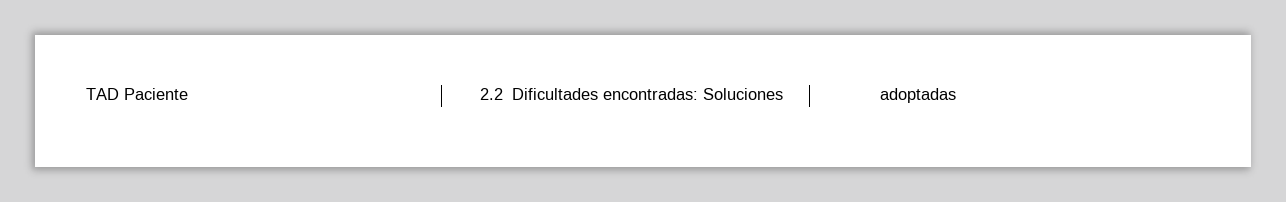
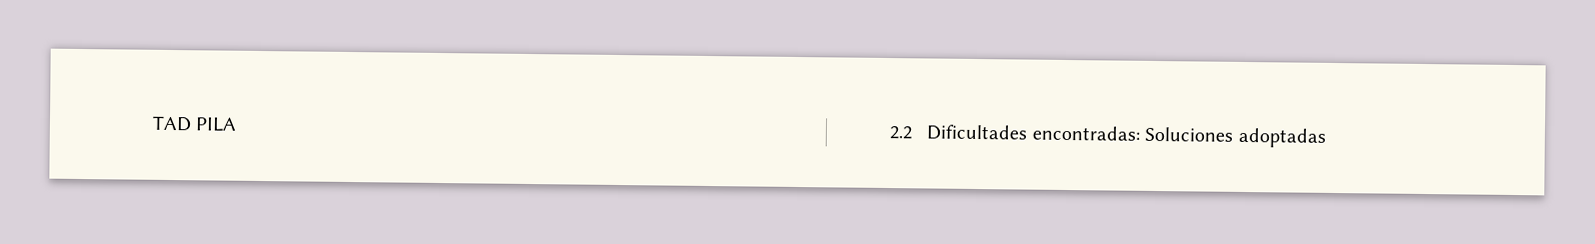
- TAD Paciente
+ TAD PILA

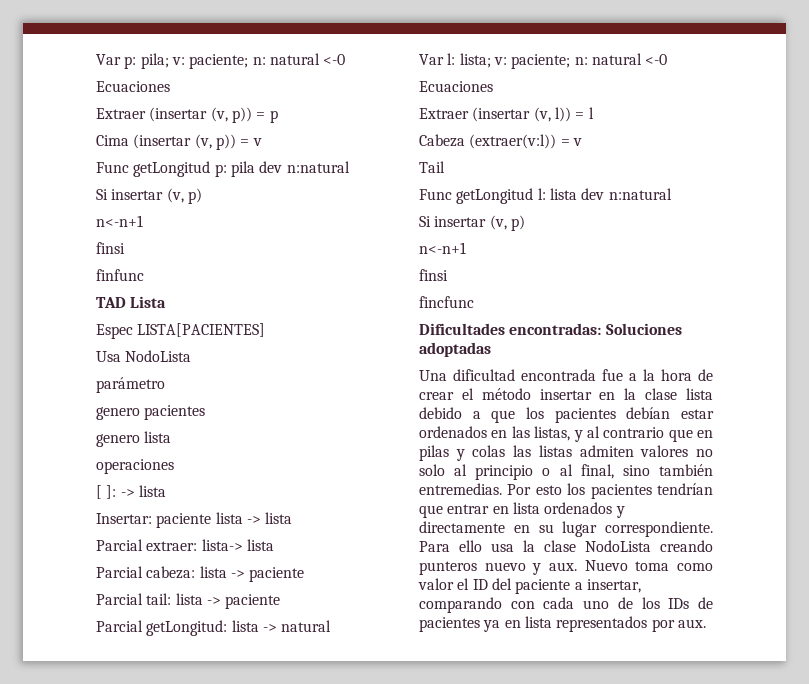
- TAD PILA
- 2.2 Dificultades encontradas: Soluciones adoptadas
+ Var p: pila; v: paciente; n: natural <-0
+ Ecuaciones
+ Extraer (insertar (v, p)) = p
+ Cima (insertar (v, p)) = v
+ Func getLongitud p: pila dev n:natural
+ Si insertar (v, p)
+ n<-n+1
+ finsi
+ finfunc
+ TAD Lista
+ Espec LISTA[PACIENTES]
+ Usa NodoLista
+ parámetro
+ genero pacientes
+ genero lista
+ operaciones
+ [ ]: -> lista
+ Insertar: paciente lista -> lista
+ Parcial extraer: lista-> lista
+ Parcial cabeza: lista -> paciente
+ Parcial tail: lista -> paciente
+ Parcial getLongitud: lista -> natural
+ Var l: lista; v: paciente; n: natural <-0
+ Ecuaciones
+ Extraer (insertar (v, l)) = l
+ Cabeza (extraer(v:l)) = v
+ Tail
+ Func getLongitud l: lista dev n:natural
+ Si insertar (v, p)
+ n<-n+1
+ finsi
+ fincfunc
+ Dificultades encontradas: Soluciones adoptadas
+ Una dificultad encontrada fue a la hora de crear el método insertar en la clase lista debido a que los pacientes debían estar ordenados en las listas, y al contrario que en pilas y colas las listas admiten valores no solo al principio o al final, sino también entremedias. Por esto los pacientes tendrían que entrar en lista ordenados y directamente en su lugar correspondiente. Para ello usa la clase NodoLista creando punteros nuevo y aux. Nuevo toma como valor el ID del paciente a insertar, comparando con cada uno de los IDs de pacientes ya en lista representados por aux.

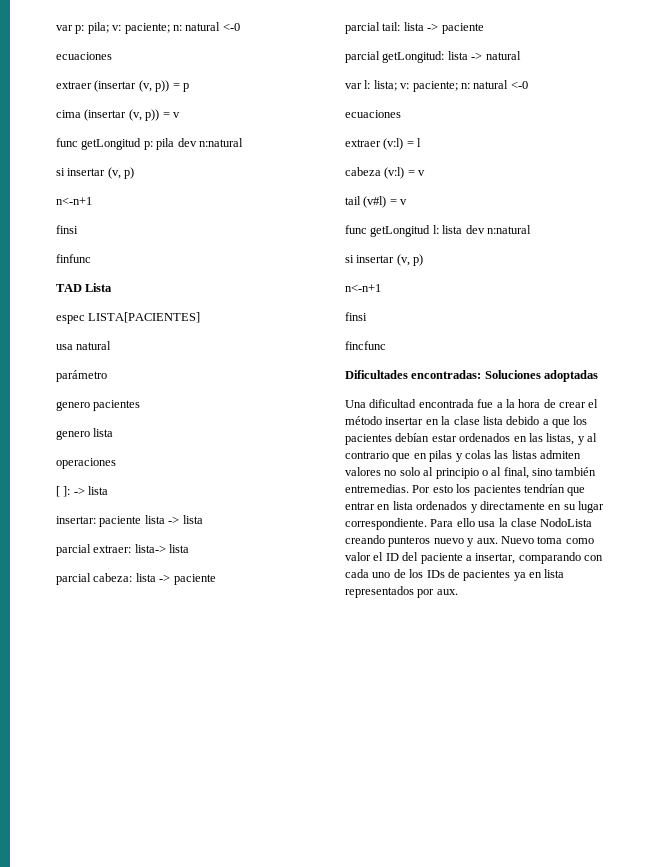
- Var p: pila; v: paciente; n: natural <-0
- Ecuaciones
- Extraer (insertar (v, p)) = p
+ var p: pila; v: paciente; n: natural <-0
+ ecuaciones
+ extraer (insertar (v, p)) = p
- Cima (insertar (v, p)) = v
+ cima (insertar (v, p)) = v
- Func getLongitud p: pila dev n:natural
- Si insertar (v, p)
+ func getLongitud p: pila dev n:natural
+ si insertar (v, p)
- Espec LISTA[PACIENTES]
+ espec LISTA[PACIENTES]
- Usa NodoLista
+ usa natural
- Insertar: paciente lista -> lista
+ insertar: paciente lista -> lista
- Parcial extraer: lista-> lista
+ parcial extraer: lista-> lista
- Parcial cabeza: lista -> paciente
+ parcial cabeza: lista -> paciente
- Parcial tail: lista -> paciente
+ parcial tail: lista -> paciente
- Parcial getLongitud: lista -> natural
+ parcial getLongitud: lista -> natural
- Var l: lista; v: paciente; n: natural <-0
- Ecuaciones
- Extraer (insertar (v, l)) = l
+ var l: lista; v: paciente; n: natural <-0
+ ecuaciones
+ extraer (v:l) = l
- Cabeza (extraer(v:l)) = v
- Tail
- Func getLongitud l: lista dev n:natural
- Si insertar (v, p)
+ cabeza (v:l) = v
+ tail (v#l) = v
+ func getLongitud l: lista dev n:natural
+ si insertar (v, p)

